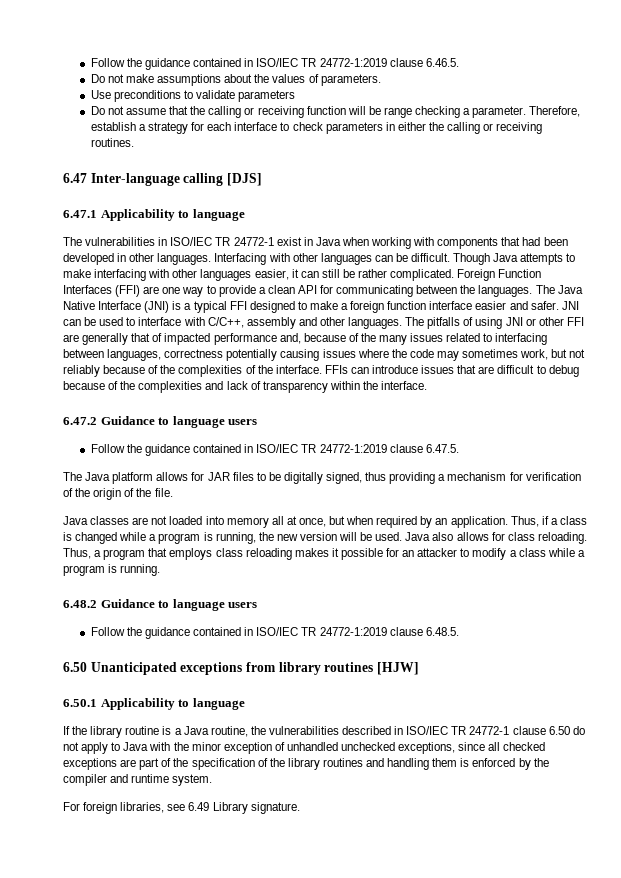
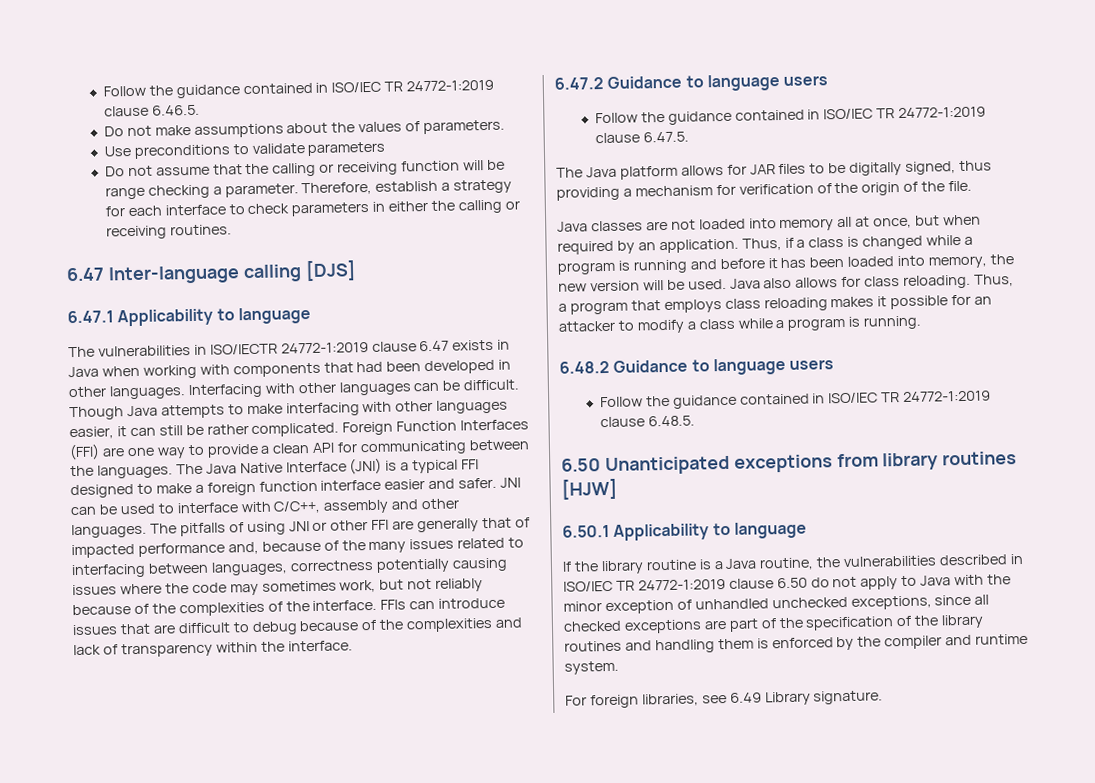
- The vulnerabilities in ISO/IEC TR 24772-1 exist in Java when working with components that had been developed in other languages.
+ The vulnerabilities in ISO/IECTR 24772-1:2019 clause 6.47 exists in Java when working with components that had been developed in other languages.
- Thus, if a class is changed while a program is running, the new version will be used.
+ Thus, if a class is changed while a program is running and before it has been loaded into memory, the new version will be used.
- If the library routine is a Java routine, the vulnerabilities described in ISO/IEC TR 24772-1 clause 6.50 do not apply to Java with the minor exception of unhandled unchecked exceptions, since all checked exceptions are part of the specification of the library routines and handling them is enforced by the compiler and runtime system.
+ If the library routine is a Java routine, the vulnerabilities described in ISO/IEC TR 24772-1:2019 clause 6.50 do not apply to Java with the minor exception of unhandled unchecked exceptions, since all checked exceptions are part of the specification of the library routines and handling them is enforced by the compiler and runtime system.

